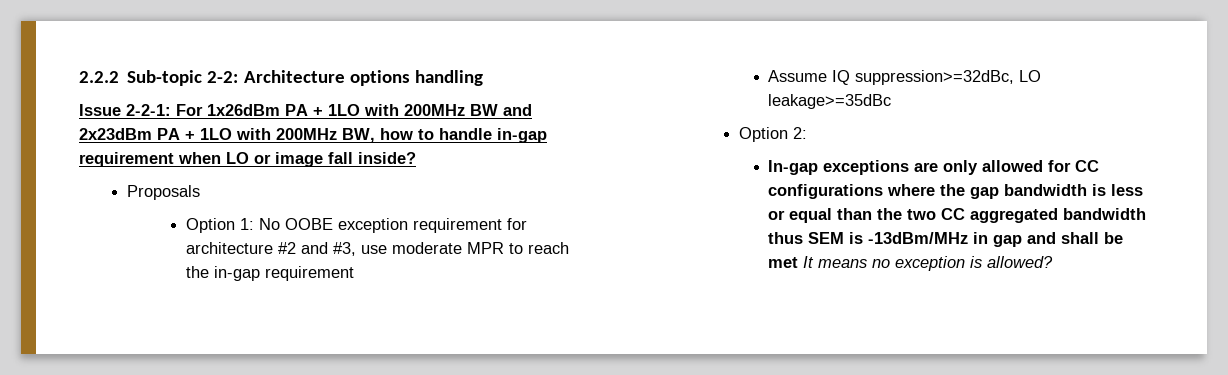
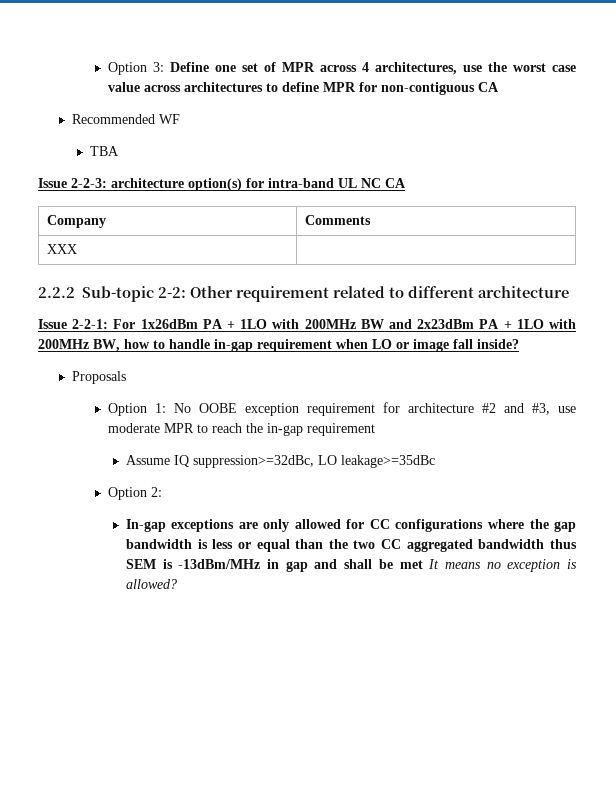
- 2.2.2 Sub-topic 2-2: Architecture options handling
+ Option 3: Define one set of MPR across 4 architectures, use the worst case value across architectures to define MPR for non-contiguous CA
+ Recommended WF
+ TBA
+ Issue 2-2-3: architecture option(s) for intra-band UL NC CA
+ Company | Comments
+ XXX |
+ 2.2.2 Sub-topic 2-2: Other requirement related to different architecture

